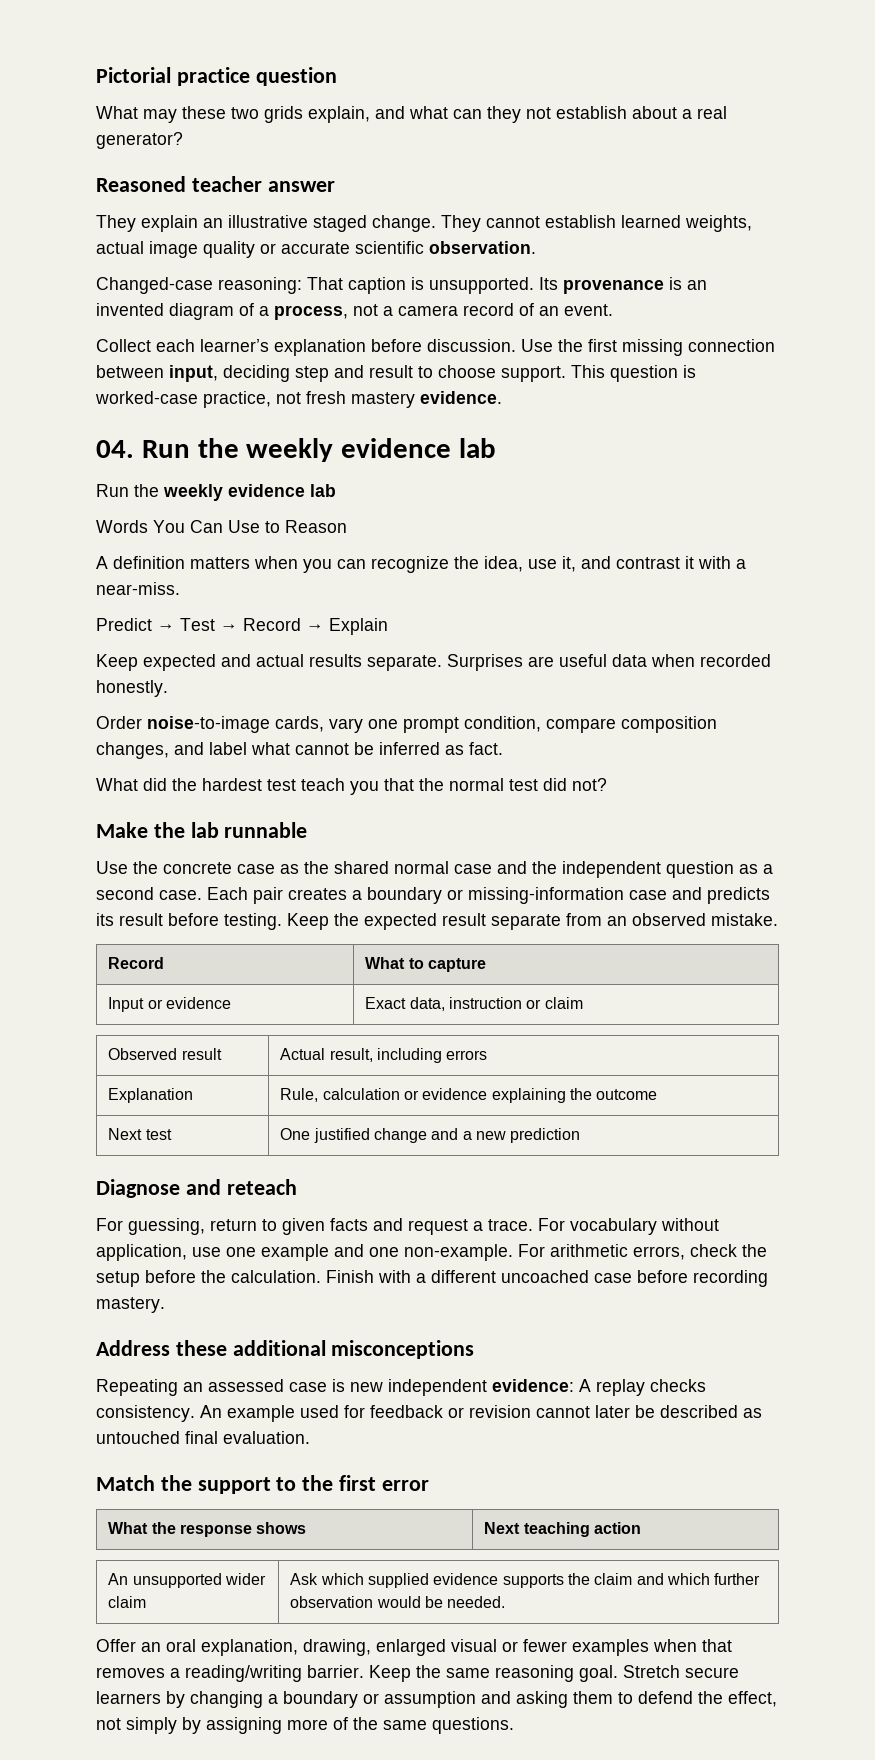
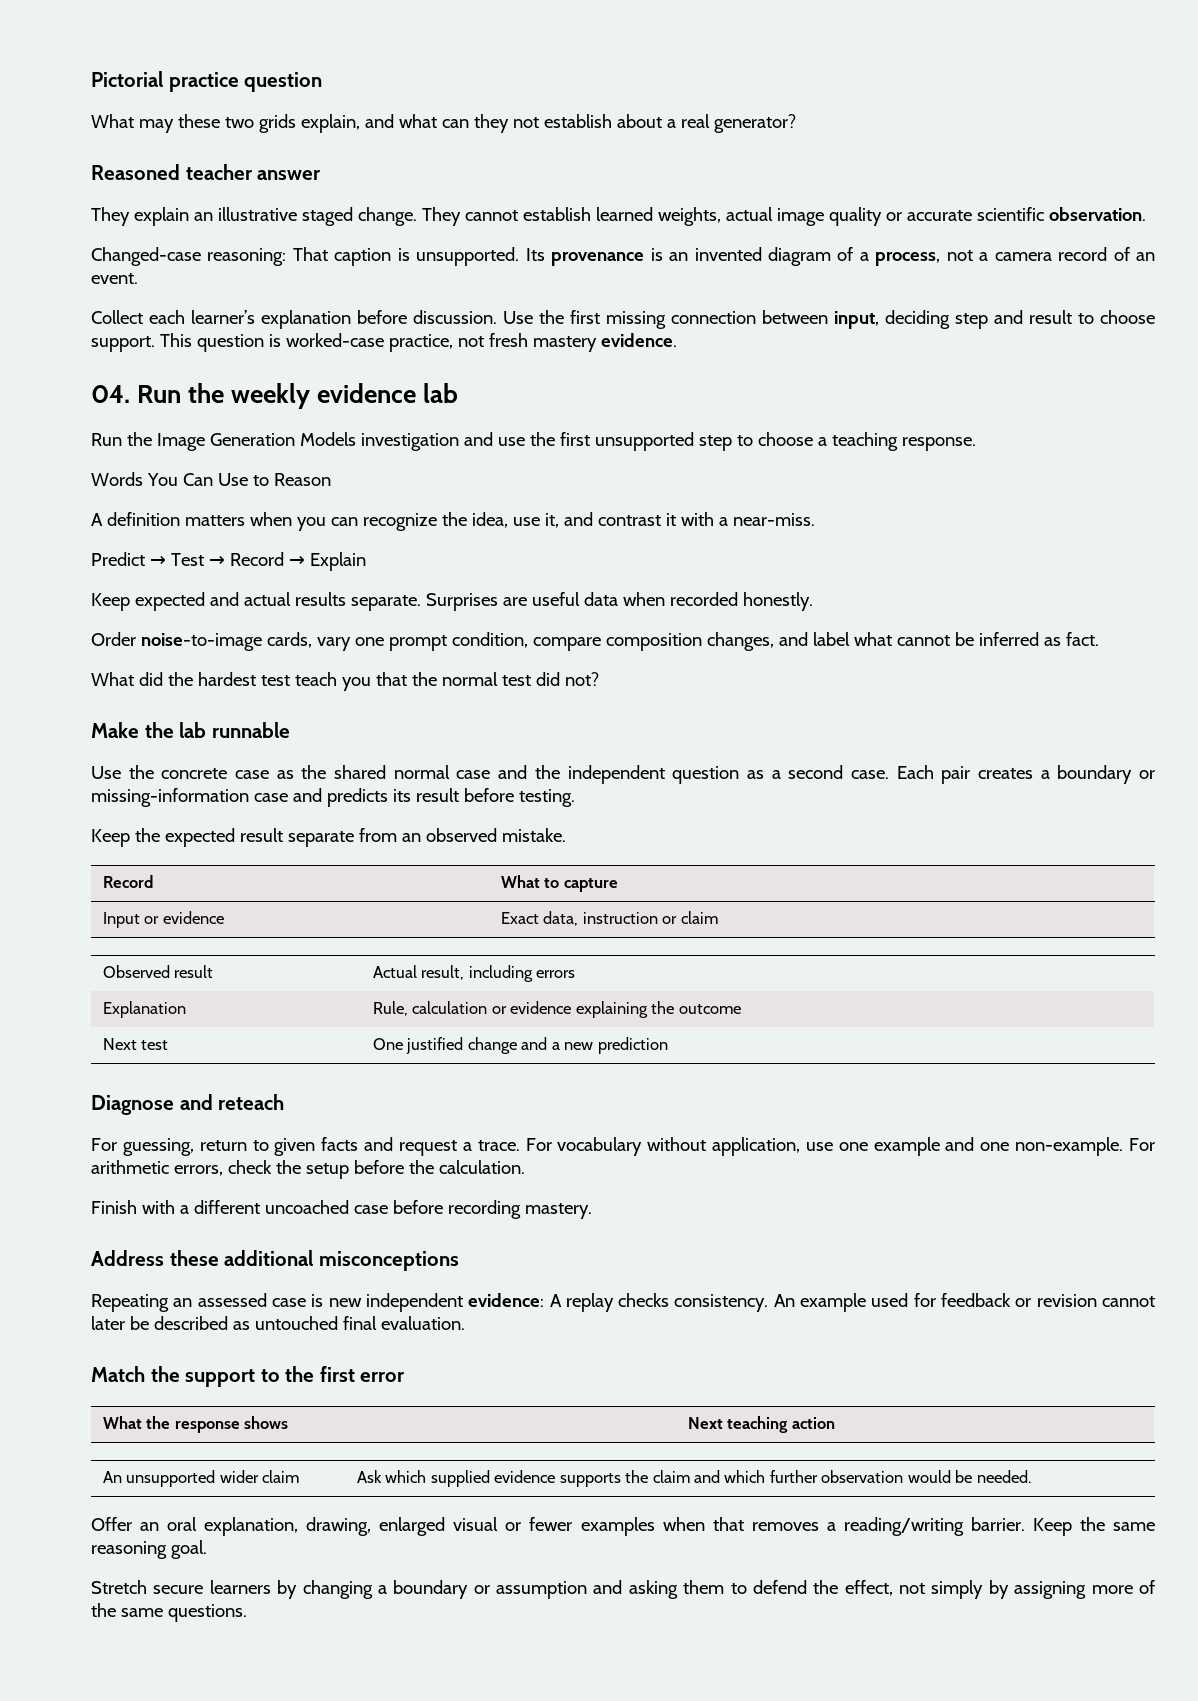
  04. Run the weekly evidence lab
- Run the weekly evidence lab
+ Run the Image Generation Models investigation and use the first unsupported step to choose a teaching response.
- Each pair creates a boundary or missing-information case and predicts its result before testing. Keep the expected result separate from an observed mistake.
+ Each pair creates a boundary or missing-information case and predicts its result before testing.
+ Keep the expected result separate from an observed mistake.
- For arithmetic errors, check the setup before the calculation. Finish with a different uncoached case before recording mastery.
+ For arithmetic errors, check the setup before the calculation.
+ Finish with a different uncoached case before recording mastery.
- Keep the same reasoning goal. Stretch secure learners by changing a boundary or assumption and asking them to defend the effect, not simply by assigning more of the same questions.
+ Keep the same reasoning goal.
+ Stretch secure learners by changing a boundary or assumption and asking them to defend the effect, not simply by assigning more of the same questions.

